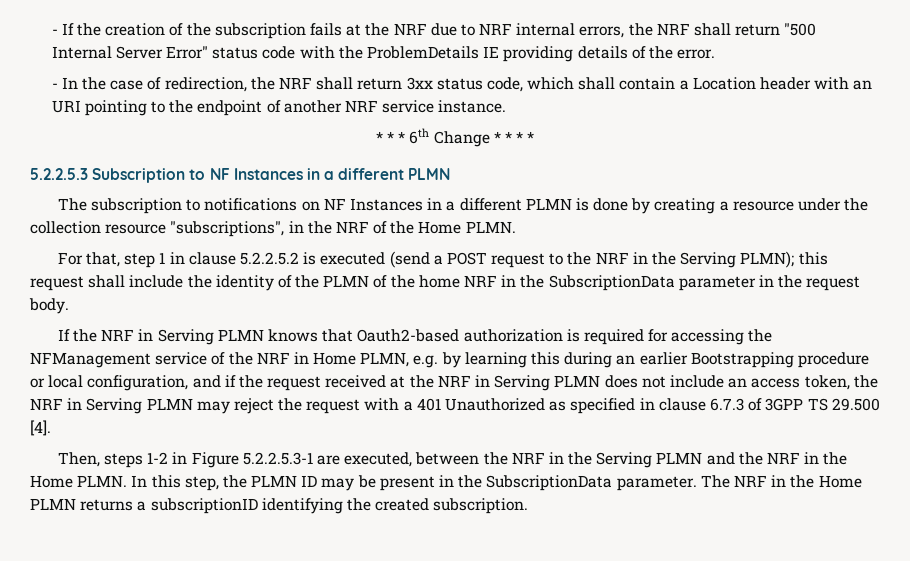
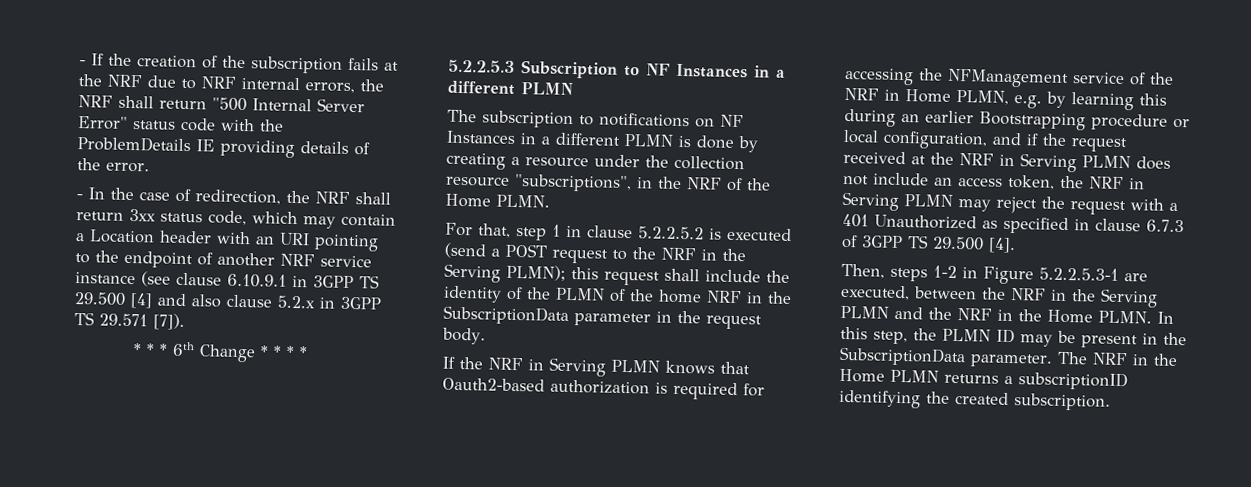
- - In the case of redirection, the NRF shall return 3xx status code, which shall contain a Location header with an URI pointing to the endpoint of another NRF service instance.
+ - In the case of redirection, the NRF shall return 3xx status code, which may contain a Location header with an URI pointing to the endpoint of another NRF service instance (see clause 6.10.9.1 in 3GPP TS 29.500 [4] and also clause 5.2.x in 3GPP TS 29.571 [7]).

